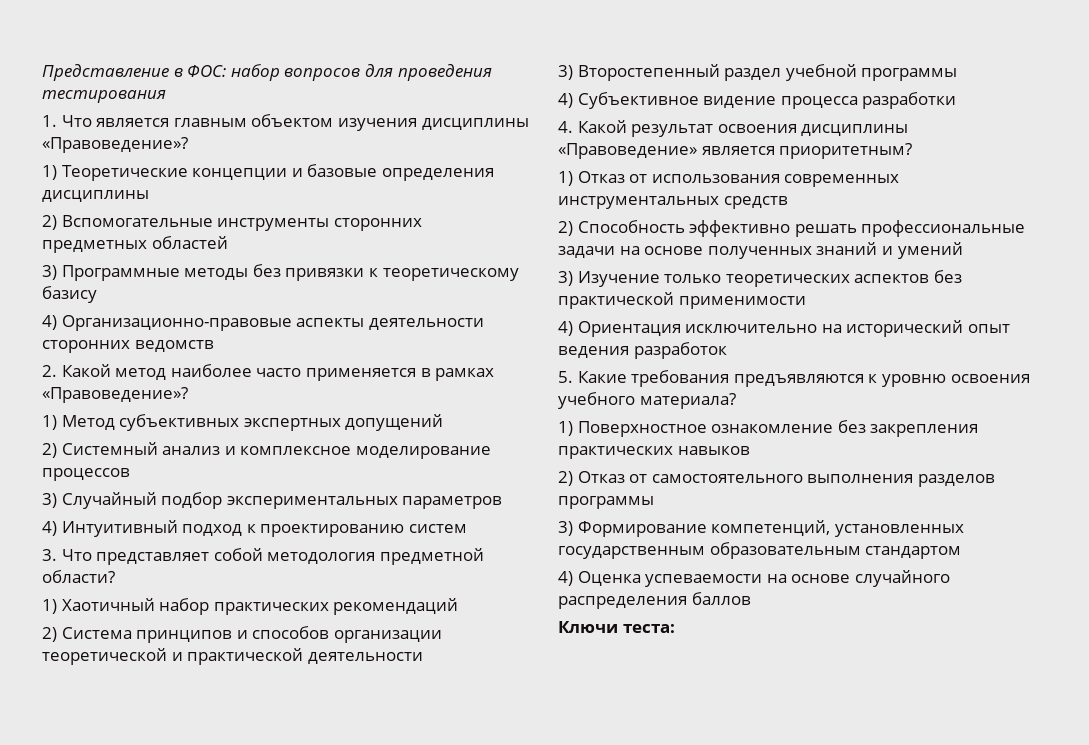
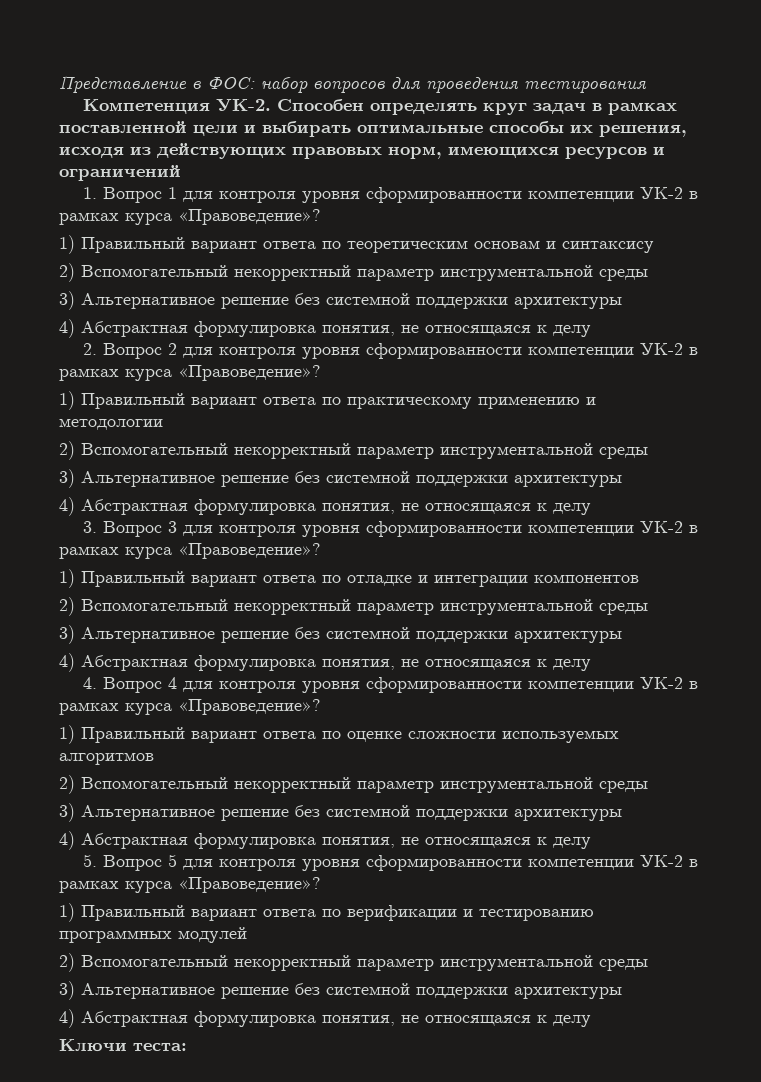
- 1. Что является главным объектом изучения дисциплины «Правоведение»?
- 1) Теоретические концепции и базовые определения дисциплины
- 2) Вспомогательные инструменты сторонних предметных областей
- 3) Программные методы без привязки к теоретическому базису
- 4) Организационно-правовые аспекты деятельности сторонних ведомств
- 2. Какой метод наиболее часто применяется в рамках «Правоведение»?
- 1) Метод субъективных экспертных допущений
- 2) Системный анализ и комплексное моделирование процессов
- 3) Случайный подбор экспериментальных параметров
- 4) Интуитивный подход к проектированию систем
- 3. Что представляет собой методология предметной области?
- 1) Хаотичный набор практических рекомендаций
- 2) Система принципов и способов организации теоретической и практической деятельности
- 3) Второстепенный раздел учебной программы
- 4) Субъективное видение процесса разработки
- 4. Какой результат освоения дисциплины «Правоведение» является приоритетным?
- 1) Отказ от использования современных инструментальных средств
- 2) Способность эффективно решать профессиональные задачи на основе полученных знаний и умений
- 3) Изучение только теоретических аспектов без практической применимости
- 4) Ориентация исключительно на исторический опыт ведения разработок
- 5. Какие требования предъявляются к уровню освоения учебного материала?
- 1) Поверхностное ознакомление без закрепления практических навыков
- 2) Отказ от самостоятельного выполнения разделов программы
- 3) Формирование компетенций, установленных государственным образовательным стандартом
- 4) Оценка успеваемости на основе случайного распределения баллов
+ Компетенция УК-2. Способен определять круг задач в рамках поставленной цели и выбирать оптимальные способы их решения, исходя из действующих правовых норм, имеющихся ресурсов и ограничений
+ 1. Вопрос 1 для контроля уровня сформированности компетенции УК-2 в рамках курса «Правоведение»?
+ 1) Правильный вариант ответа по теоретическим основам и синтаксису
+ 2) Вспомогательный некорректный параметр инструментальной среды
+ 3) Альтернативное решение без системной поддержки архитектуры
+ 4) Абстрактная формулировка понятия, не относящаяся к делу
+ 2. Вопрос 2 для контроля уровня сформированности компетенции УК-2 в рамках курса «Правоведение»?
+ 1) Правильный вариант ответа по практическому применению и методологии
+ 2) Вспомогательный некорректный параметр инструментальной среды
+ 3) Альтернативное решение без системной поддержки архитектуры
+ 4) Абстрактная формулировка понятия, не относящаяся к делу
+ 3. Вопрос 3 для контроля уровня сформированности компетенции УК-2 в рамках курса «Правоведение»?
+ 1) Правильный вариант ответа по отладке и интеграции компонентов
+ 2) Вспомогательный некорректный параметр инструментальной среды
+ 3) Альтернативное решение без системной поддержки архитектуры
+ 4) Абстрактная формулировка понятия, не относящаяся к делу
+ 4. Вопрос 4 для контроля уровня сформированности компетенции УК-2 в рамках курса «Правоведение»?
+ 1) Правильный вариант ответа по оценке сложности используемых алгоритмов
+ 2) Вспомогательный некорректный параметр инструментальной среды
+ 3) Альтернативное решение без системной поддержки архитектуры
+ 4) Абстрактная формулировка понятия, не относящаяся к делу
+ 5. Вопрос 5 для контроля уровня сформированности компетенции УК-2 в рамках курса «Правоведение»?
+ 1) Правильный вариант ответа по верификации и тестированию программных модулей
+ 2) Вспомогательный некорректный параметр инструментальной среды
+ 3) Альтернативное решение без системной поддержки архитектуры
+ 4) Абстрактная формулировка понятия, не относящаяся к делу

